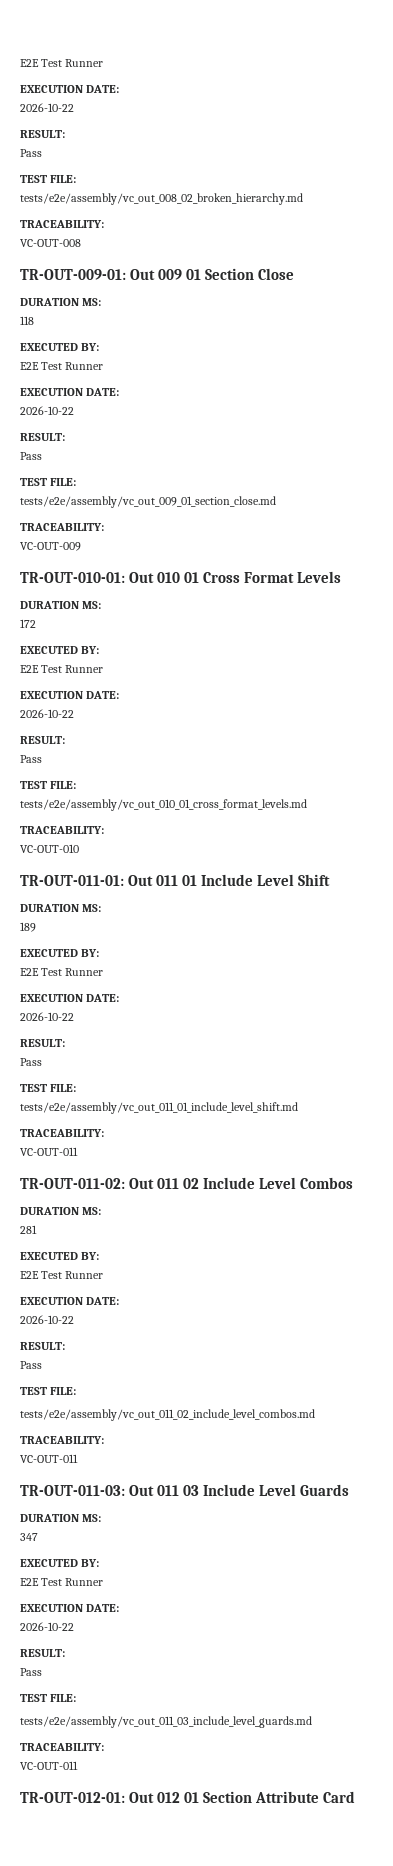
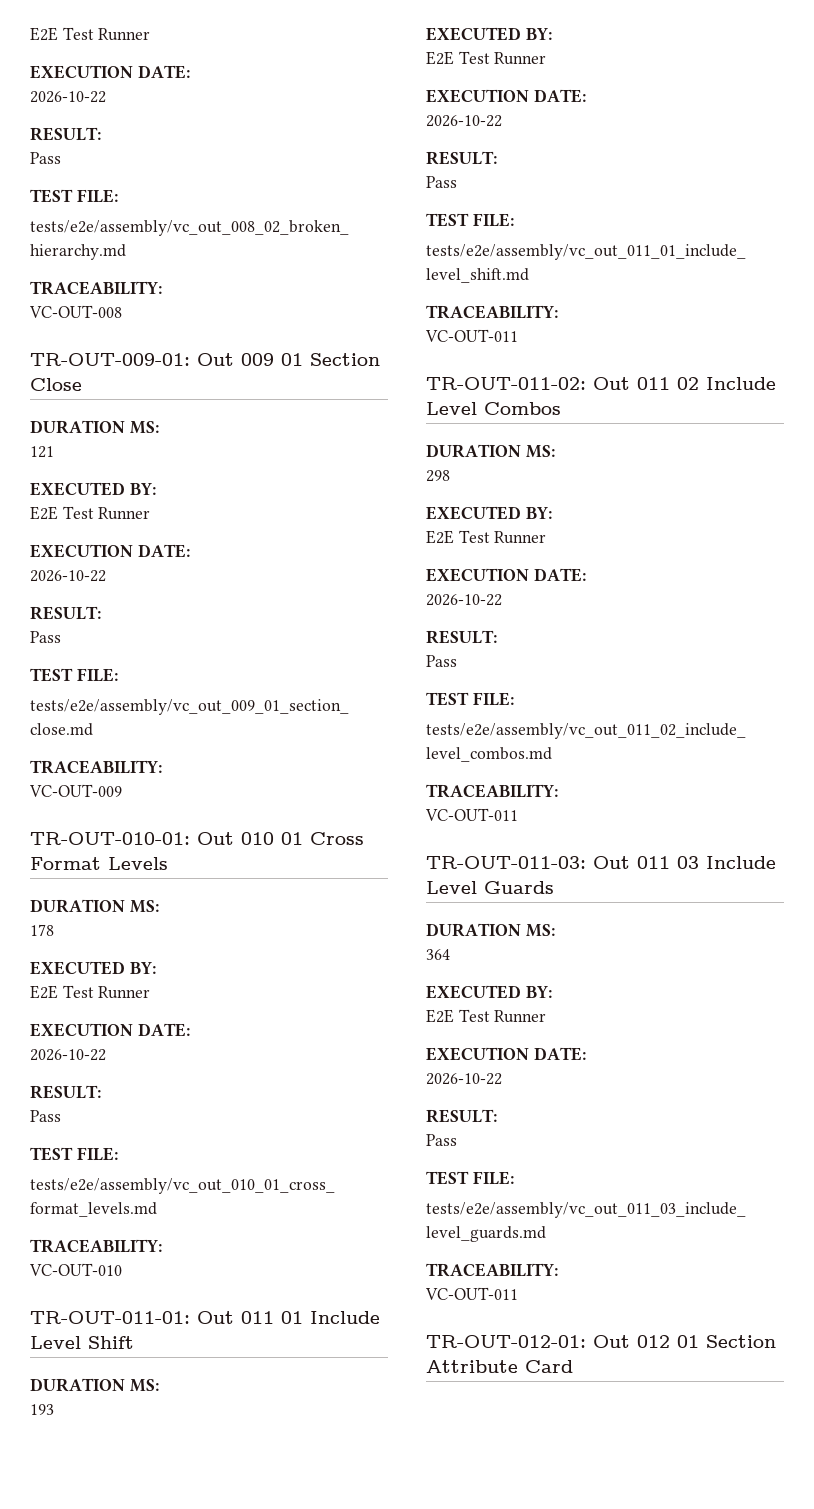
- 118
+ 121
- 172
+ 178
- 189
+ 193
- 281
+ 298
- 347
+ 364

